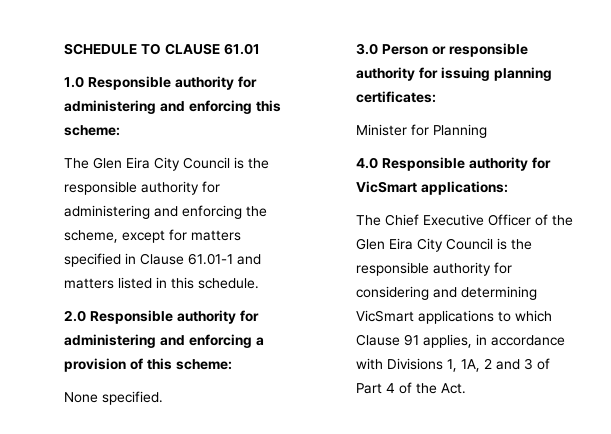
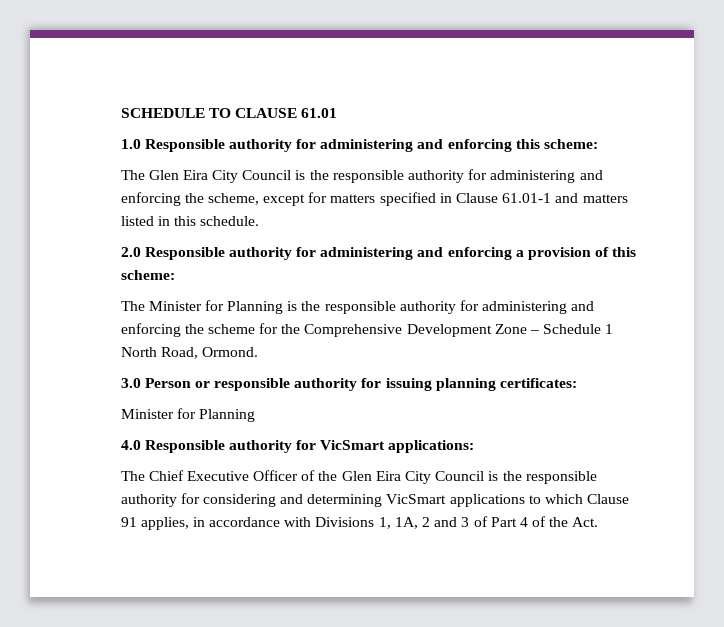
- None specified.
+ The Minister for Planning is the responsible authority for administering and enforcing the scheme for the Comprehensive Development Zone – Schedule 1 North Road, Ormond.

